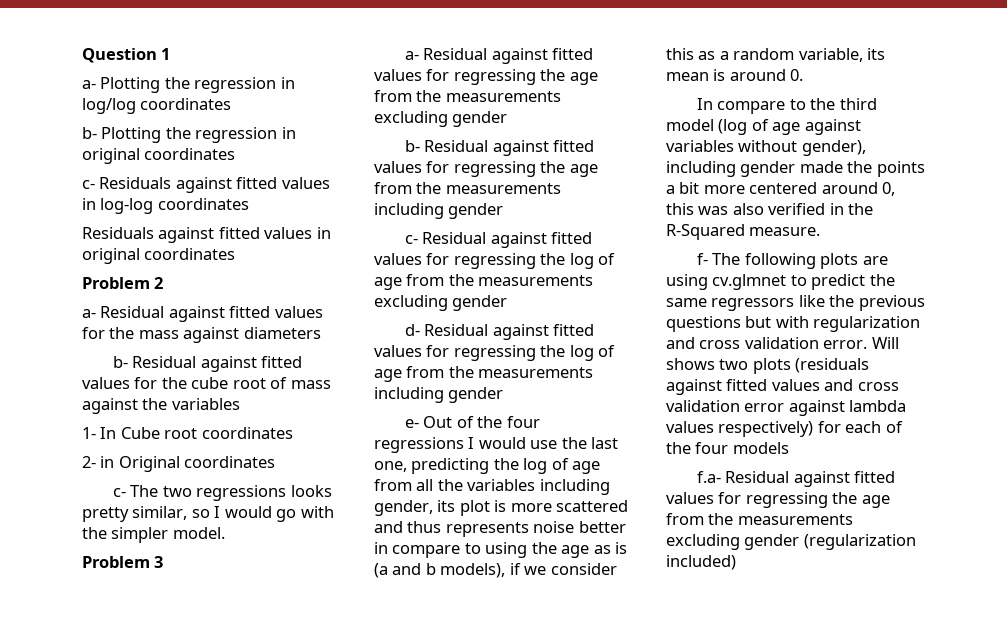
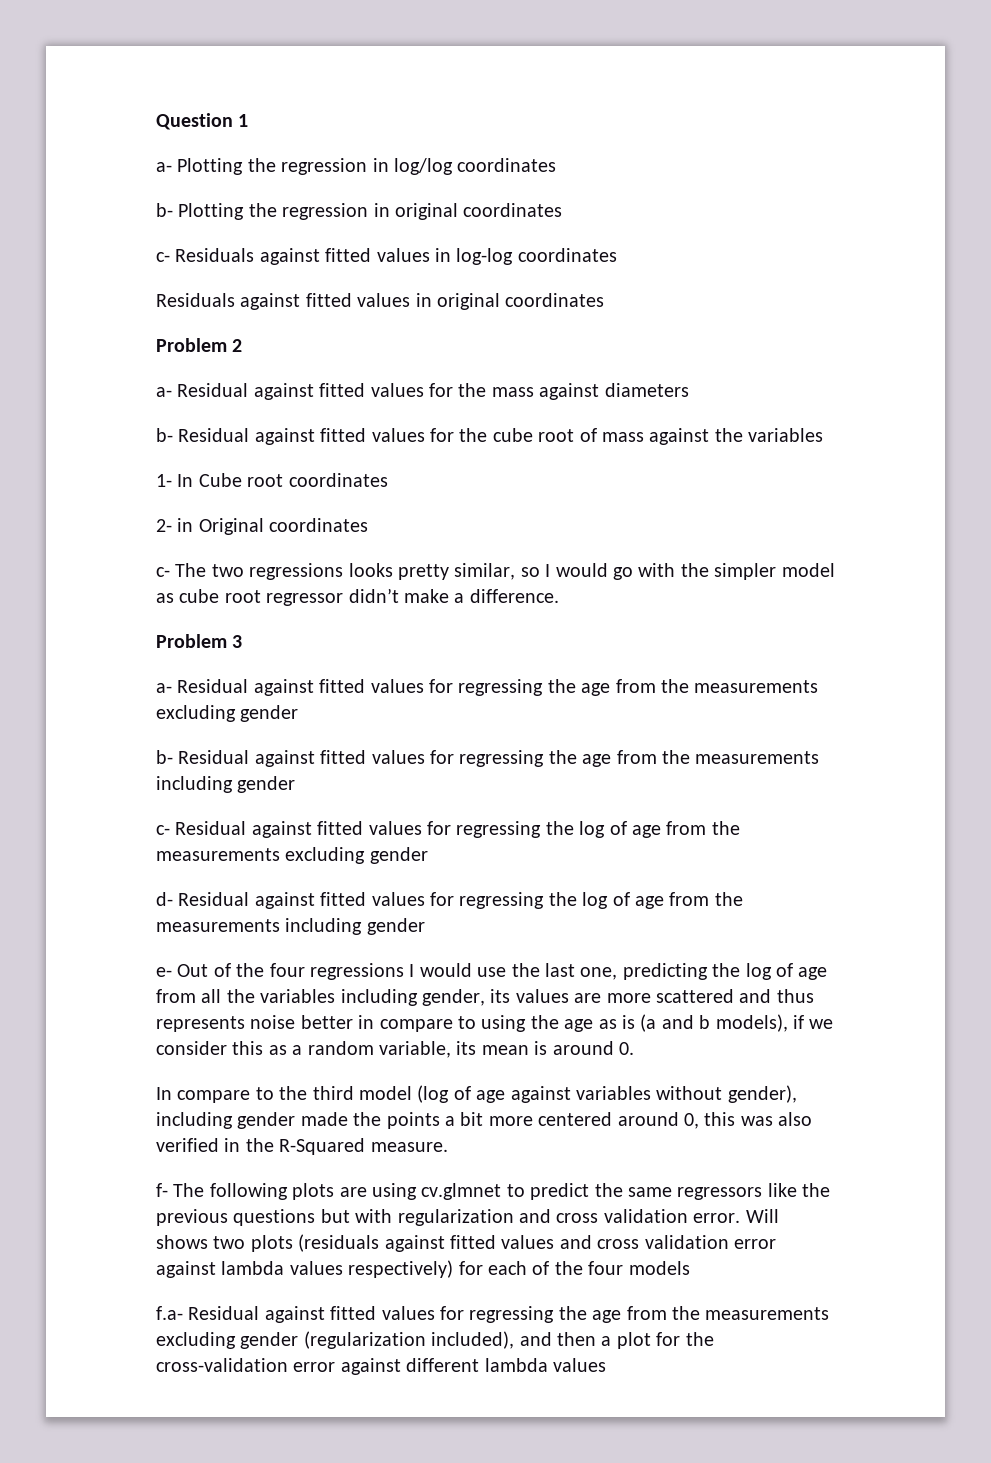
- c- The two regressions looks pretty similar, so I would go with the simpler model.
+ c- The two regressions looks pretty similar, so I would go with the simpler model as cube root regressor didn’t make a difference.
- e- Out of the four regressions I would use the last one, predicting the log of age from all the variables including gender, its plot is more scattered and thus represents noise better in compare to using the age as is (a and b models), if we consider this as a random variable, its mean is around 0.
+ e- Out of the four regressions I would use the last one, predicting the log of age from all the variables including gender, its values are more scattered and thus represents noise better in compare to using the age as is (a and b models), if we consider this as a random variable, its mean is around 0.
- f.a- Residual against fitted values for regressing the age from the measurements excluding gender (regularization included)
+ f.a- Residual against fitted values for regressing the age from the measurements excluding gender (regularization included), and then a plot for the cross-validation error against different lambda values

